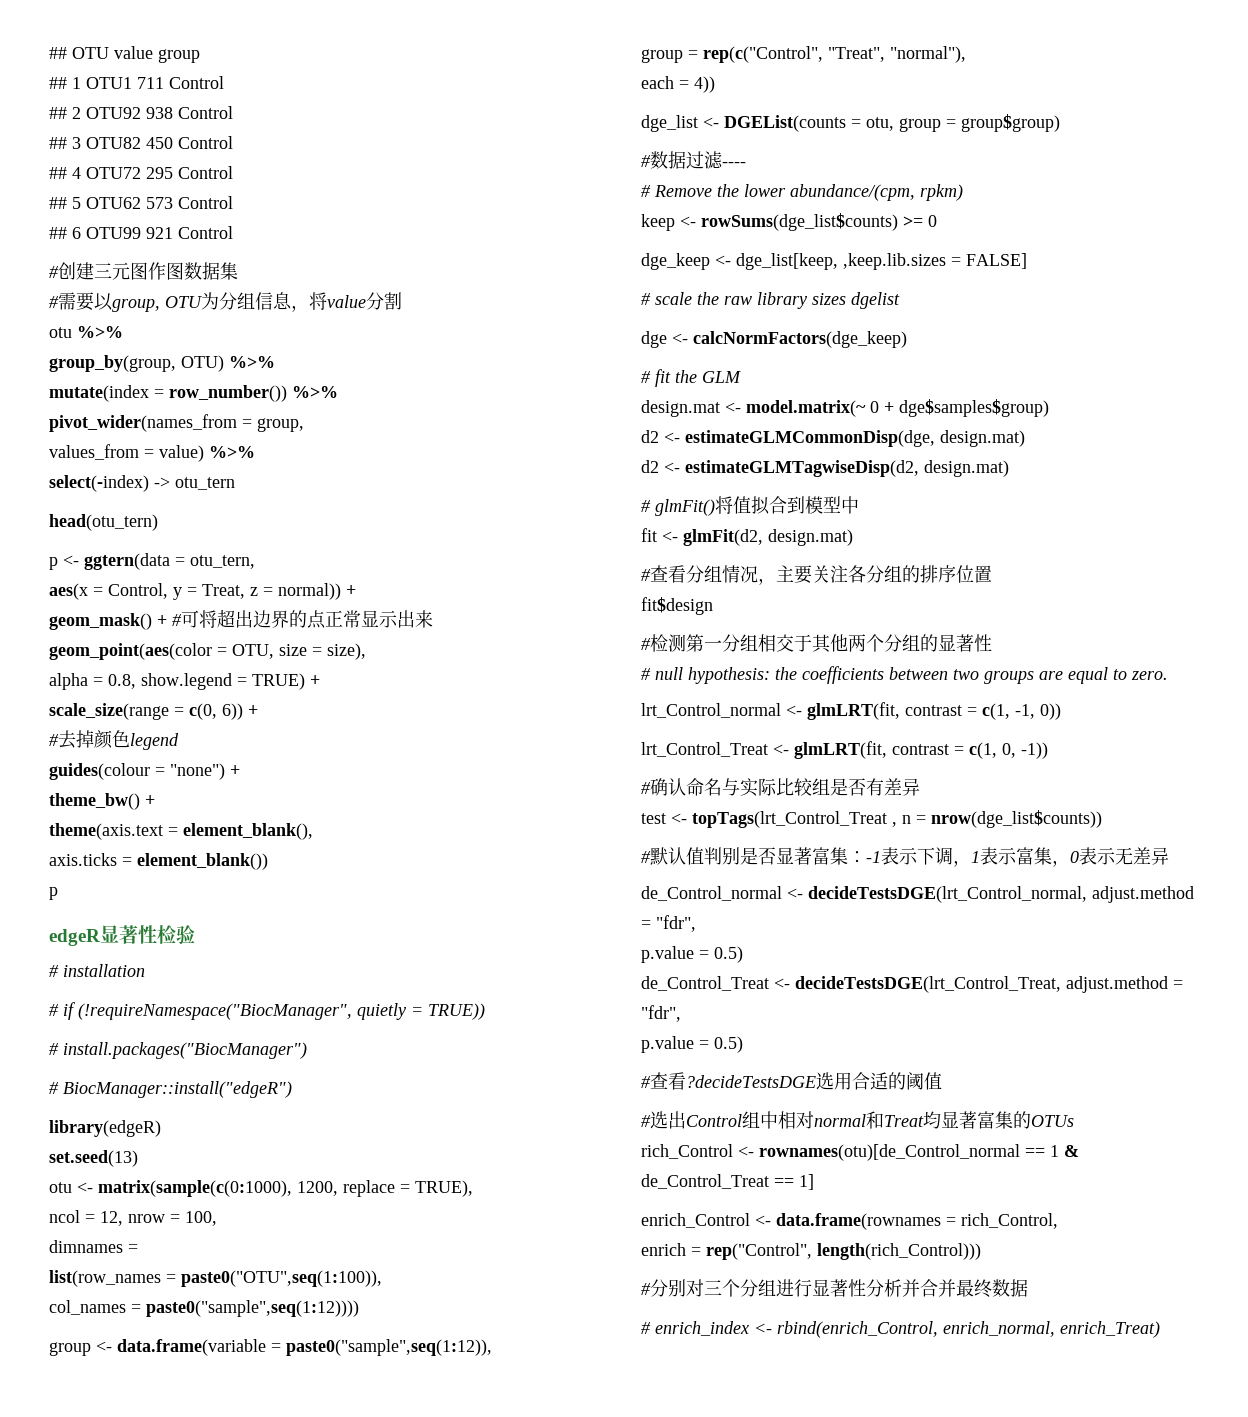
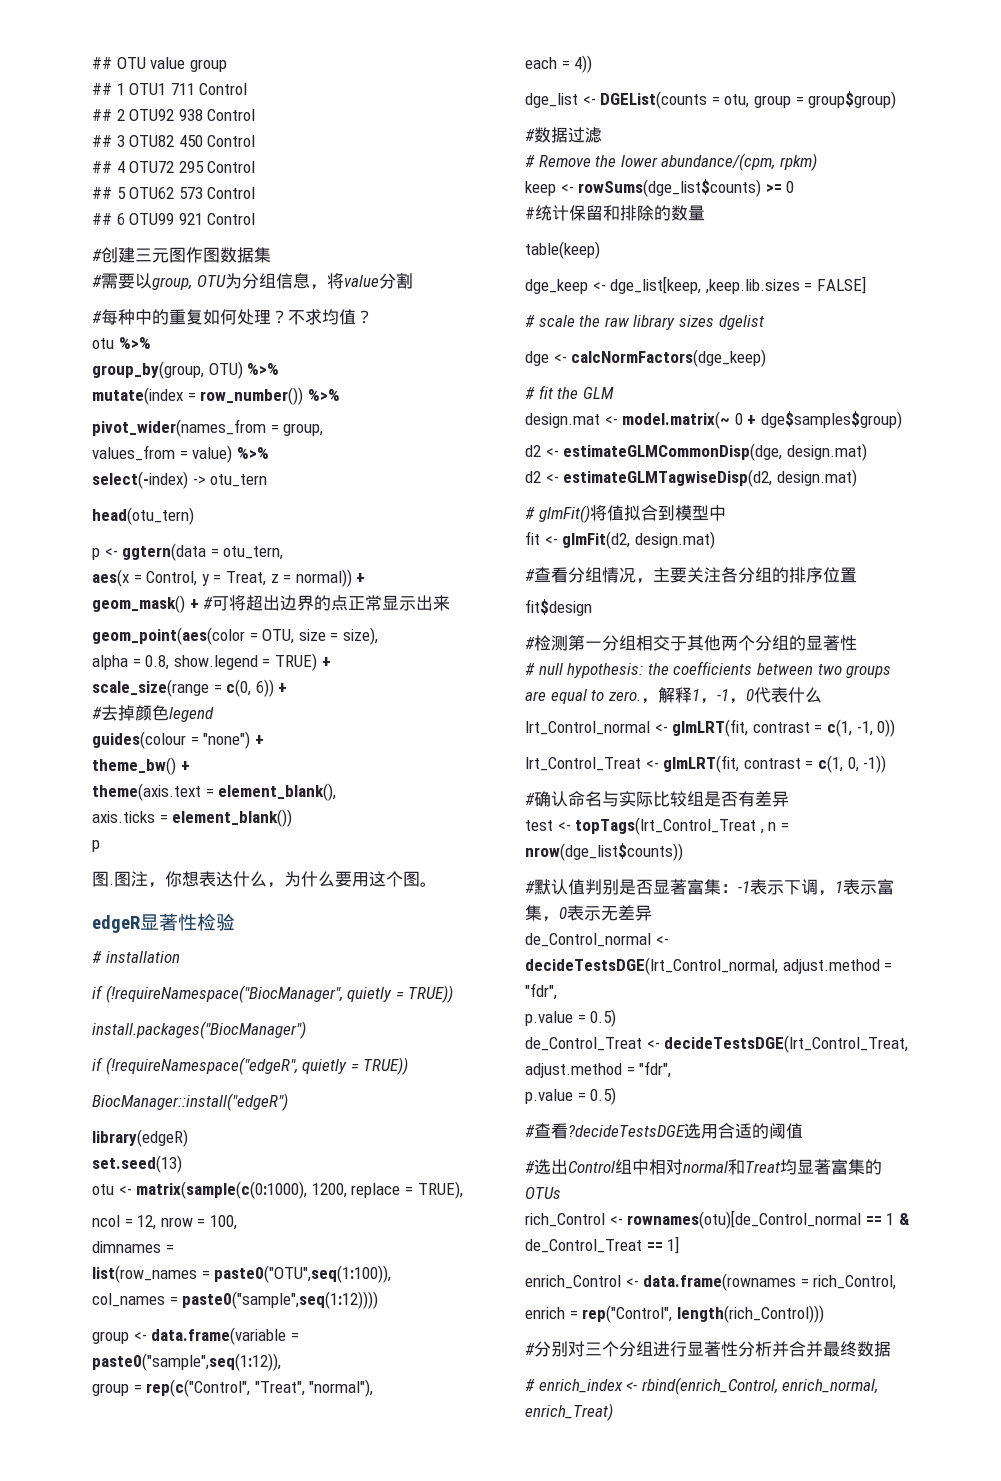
+ #每种中的重复如何处理？不求均值？
+ 图.图注，你想表达什么，为什么要用这个图。
- # if (!requireNamespace("BiocManager", quietly = TRUE))
+ if (!requireNamespace("BiocManager", quietly = TRUE))
- # install.packages("BiocManager")
+ install.packages("BiocManager")
- # BiocManager::install("edgeR")
+ if (!requireNamespace("edgeR", quietly = TRUE))
+ BiocManager::install("edgeR")
- #数据过滤----
+ #数据过滤
+ #统计保留和排除的数量
+ table(keep)
+ ，解释1，-1，0代表什么

